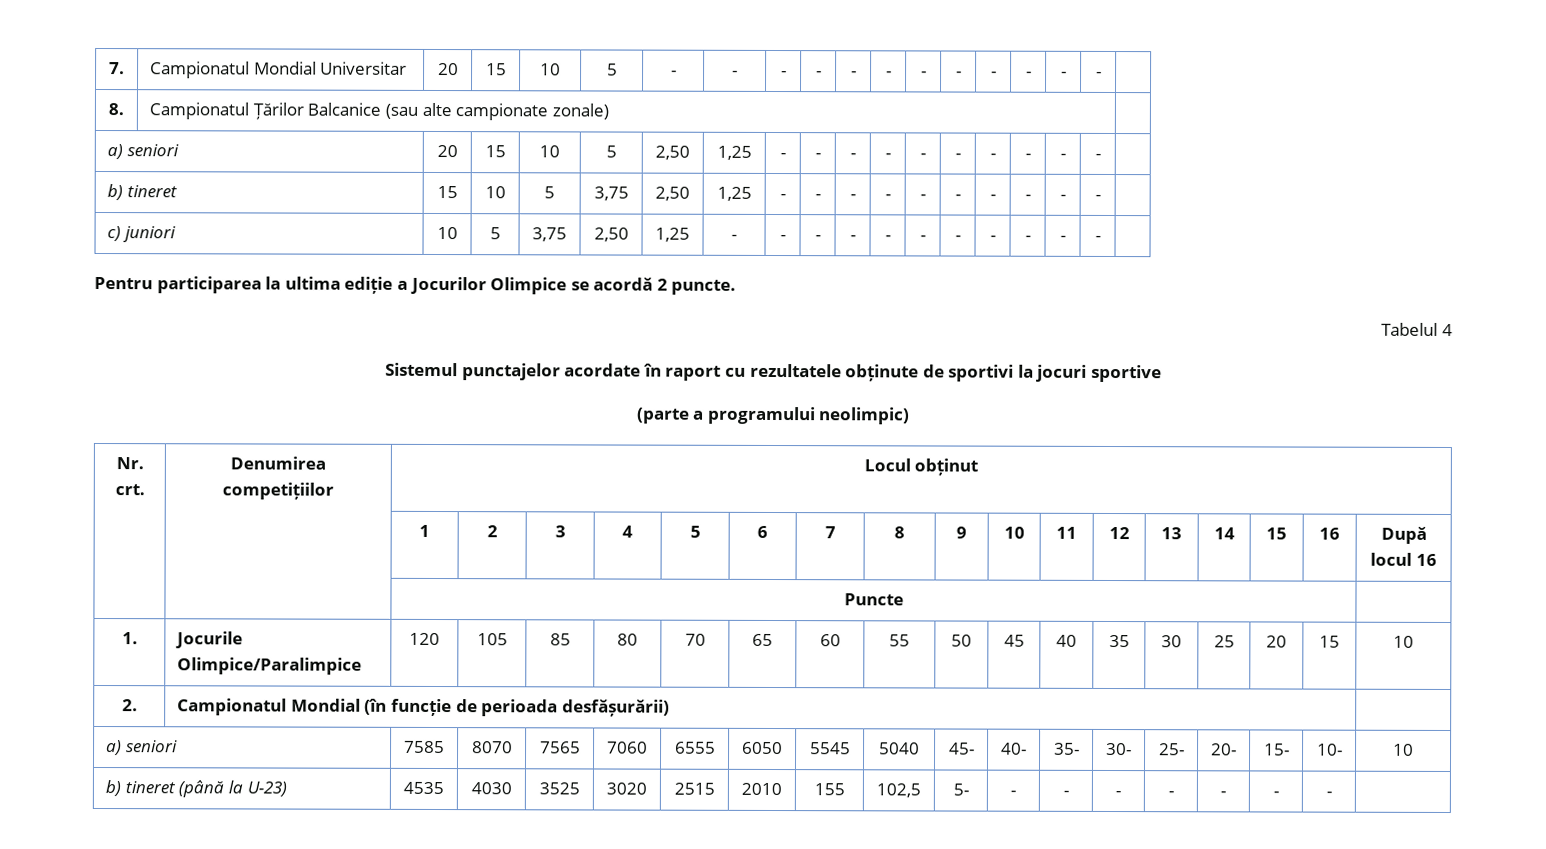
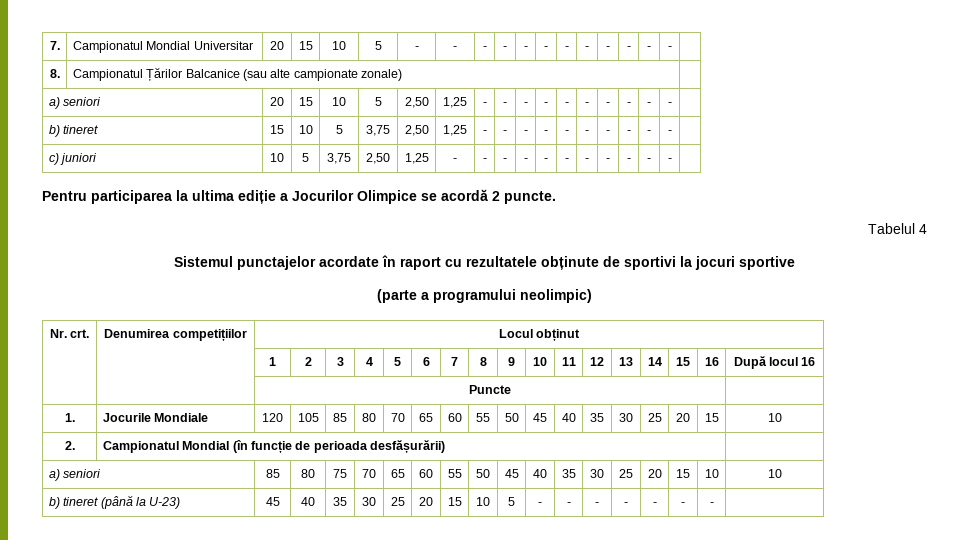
- 1. | Jocurile Olimpice/Paralimpice | 120 | 105 | 85 | 80 | 70 | 65 | 60 | 55 | 50 | 45 | 40 | 35 | 30 | 25 | 20 | 15 | 10
+ 1. | Jocurile Mondiale | 120 | 105 | 85 | 80 | 70 | 65 | 60 | 55 | 50 | 45 | 40 | 35 | 30 | 25 | 20 | 15 | 10
- a) seniori | 7585 | 8070 | 7565 | 7060 | 6555 | 6050 | 5545 | 5040 | 45- | 40- | 35- | 30- | 25- | 20- | 15- | 10- | 10
+ a) seniori | 85 | 80 | 75 | 70 | 65 | 60 | 55 | 50 | 45 | 40 | 35 | 30 | 25 | 20 | 15 | 10 | 10
- b) tineret (până la U-23) | 4535 | 4030 | 3525 | 3020 | 2515 | 2010 | 155 | 102,5 | 5- | - | - | - | - | - | - | - |
+ b) tineret (până la U-23) | 45 | 40 | 35 | 30 | 25 | 20 | 15 | 10 | 5 | - | - | - | - | - | - | - |

